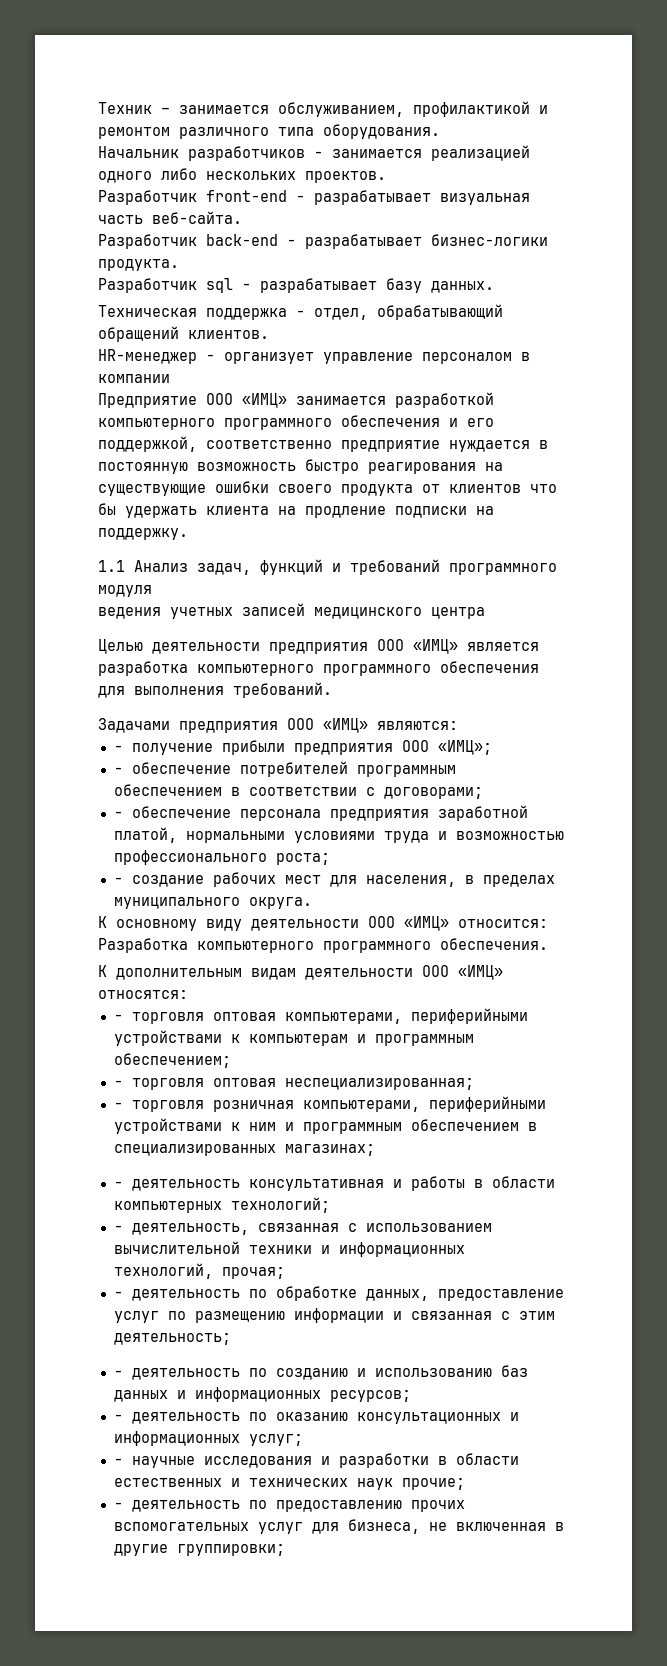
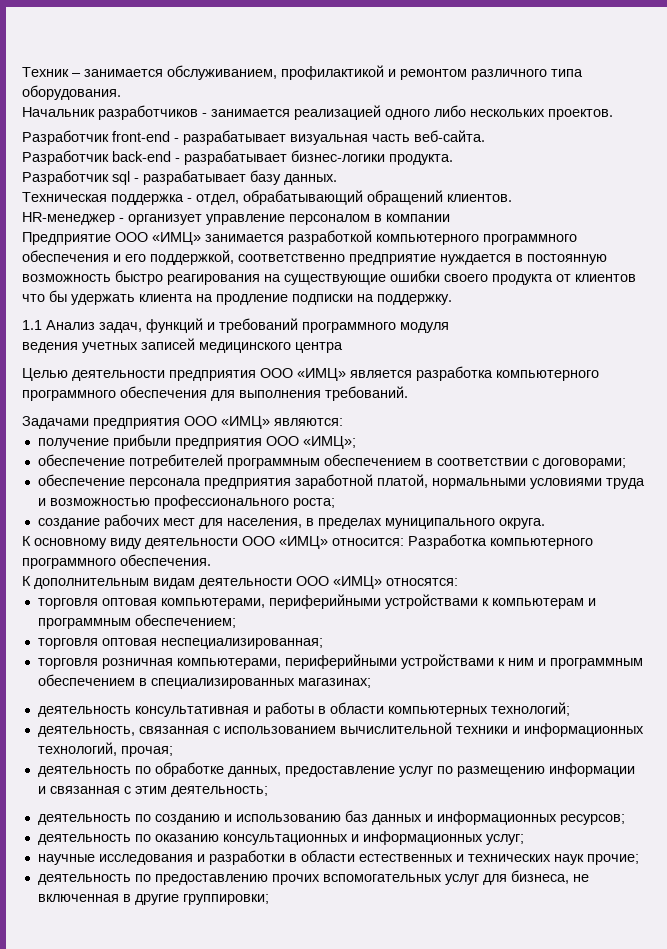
- - получение прибыли предприятия ООО «ИМЦ»;
+ получение прибыли предприятия ООО «ИМЦ»;
- - обеспечение потребителей программным обеспечением в соответствии с договорами;
+ обеспечение потребителей программным обеспечением в соответствии с договорами;
- - обеспечение персонала предприятия заработной платой, нормальными условиями труда и возможностью профессионального роста;
+ обеспечение персонала предприятия заработной платой, нормальными условиями труда и возможностью профессионального роста;
- - создание рабочих мест для населения, в пределах муниципального округа.
+ создание рабочих мест для населения, в пределах муниципального округа.
- - торговля оптовая компьютерами, периферийными устройствами к компьютерам и программным обеспечением;
+ торговля оптовая компьютерами, периферийными устройствами к компьютерам и программным обеспечением;
- - торговля оптовая неспециализированная;
+ торговля оптовая неспециализированная;
- - торговля розничная компьютерами, периферийными устройствами к ним и программным обеспечением в специализированных магазинах;
+ торговля розничная компьютерами, периферийными устройствами к ним и программным обеспечением в специализированных магазинах;
- - деятельность консультативная и работы в области компьютерных технологий;
+ деятельность консультативная и работы в области компьютерных технологий;
- - деятельность, связанная с использованием вычислительной техники и информационных технологий, прочая;
+ деятельность, связанная с использованием вычислительной техники и информационных технологий, прочая;
- - деятельность по обработке данных, предоставление услуг по размещению информации и связанная с этим деятельность;
+ деятельность по обработке данных, предоставление услуг по размещению информации и связанная с этим деятельность;
- - деятельность по созданию и использованию баз данных и информационных ресурсов;
+ деятельность по созданию и использованию баз данных и информационных ресурсов;
- - деятельность по оказанию консультационных и информационных услуг;
+ деятельность по оказанию консультационных и информационных услуг;
- - научные исследования и разработки в области естественных и технических наук прочие;
+ научные исследования и разработки в области естественных и технических наук прочие;
- - деятельность по предоставлению прочих вспомогательных услуг для бизнеса, не включенная в другие группировки;
+ деятельность по предоставлению прочих вспомогательных услуг для бизнеса, не включенная в другие группировки;

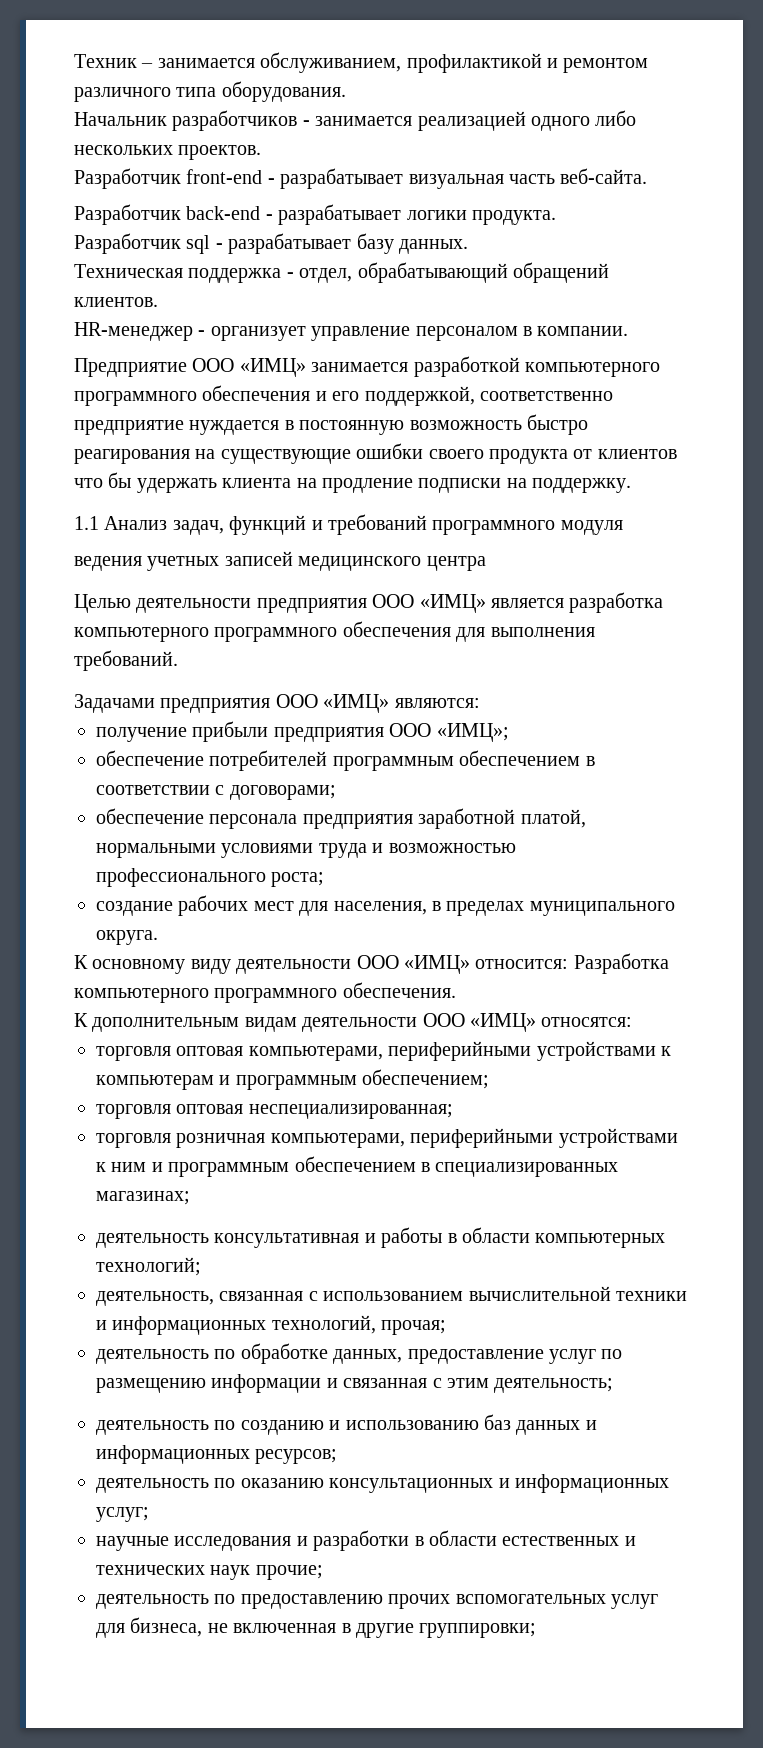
- Разработчик back-end - разрабатывает бизнес-логики продукта.
+ Разработчик back-end - разрабатывает логики продукта.
- HR-менеджер - организует управление персоналом в компании
+ HR-менеджер - организует управление персоналом в компании.

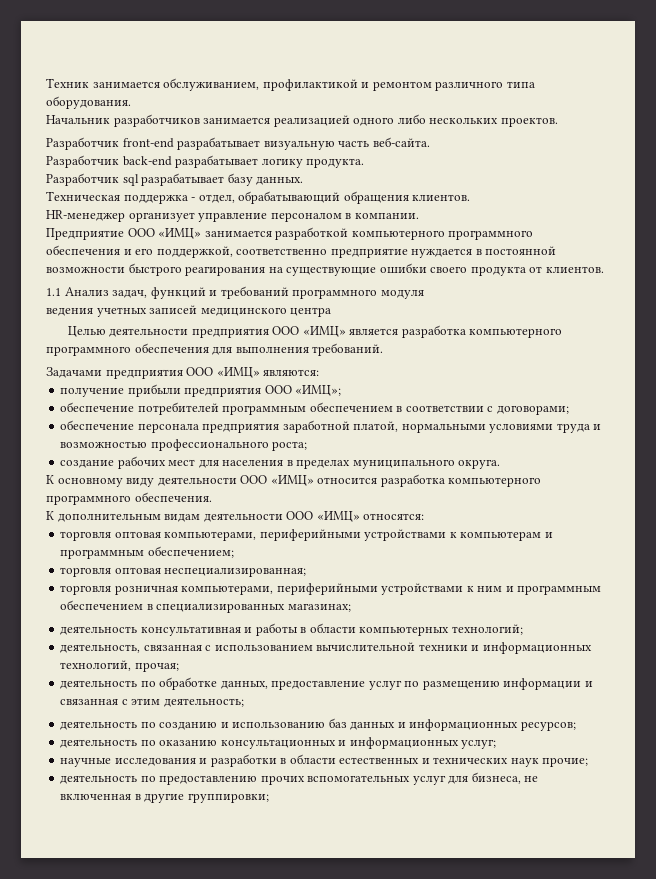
- Техник – занимается обслуживанием, профилактикой и ремонтом различного типа оборудования.
+ Техник занимается обслуживанием, профилактикой и ремонтом различного типа оборудования.
- Начальник разработчиков - занимается реализацией одного либо нескольких проектов.
+ Начальник разработчиков занимается реализацией одного либо нескольких проектов.
- Разработчик front-end - разрабатывает визуальная часть веб-сайта.
+ Разработчик front-end разрабатывает визуальную часть веб-сайта.
- Разработчик back-end - разрабатывает логики продукта.
+ Разработчик back-end разрабатывает логику продукта.
- Разработчик sql - разрабатывает базу данных.
+ Разработчик sql разрабатывает базу данных.
- Техническая поддержка - отдел, обрабатывающий обращений клиентов.
+ Техническая поддержка - отдел, обрабатывающий обращения клиентов.
- HR-менеджер - организует управление персоналом в компании.
+ HR-менеджер организует управление персоналом в компании.
- Предприятие ООО «ИМЦ» занимается разработкой компьютерного программного обеспечения и его поддержкой, соответственно предприятие нуждается в постоянную возможность быстро реагирования на существующие ошибки своего продукта от клиентов что бы удержать клиента на продление подписки на поддержку.
+ Предприятие ООО «ИМЦ» занимается разработкой компьютерного программного обеспечения и его поддержкой, соответственно предприятие нуждается в постоянной возможности быстрого реагирования на существующие ошибки своего продукта от клиентов.
- создание рабочих мест для населения, в пределах муниципального округа.
+ создание рабочих мест для населения в пределах муниципального округа.
- К основному виду деятельности ООО «ИМЦ» относится: Разработка компьютерного программного обеспечения.
+ К основному виду деятельности ООО «ИМЦ» относится разработка компьютерного программного обеспечения.

